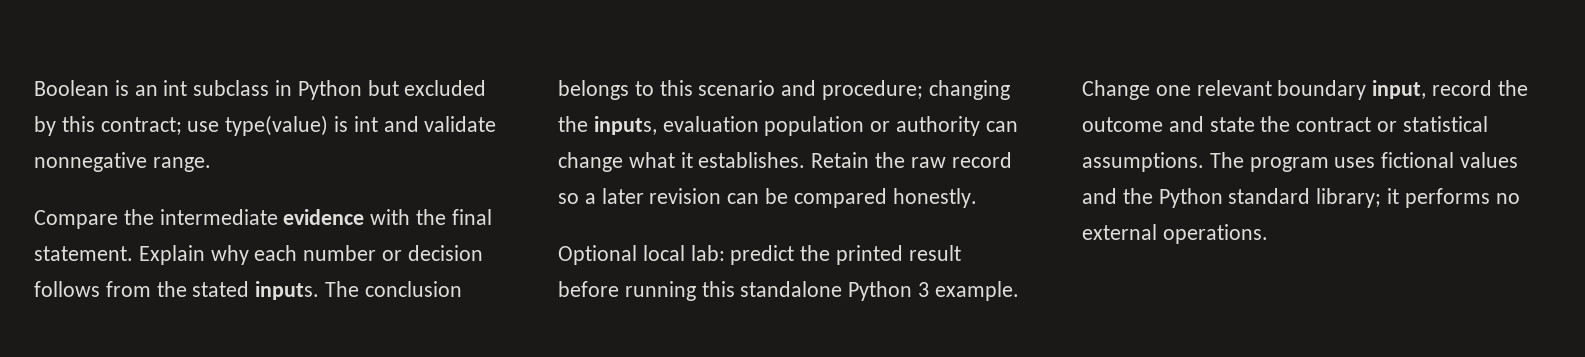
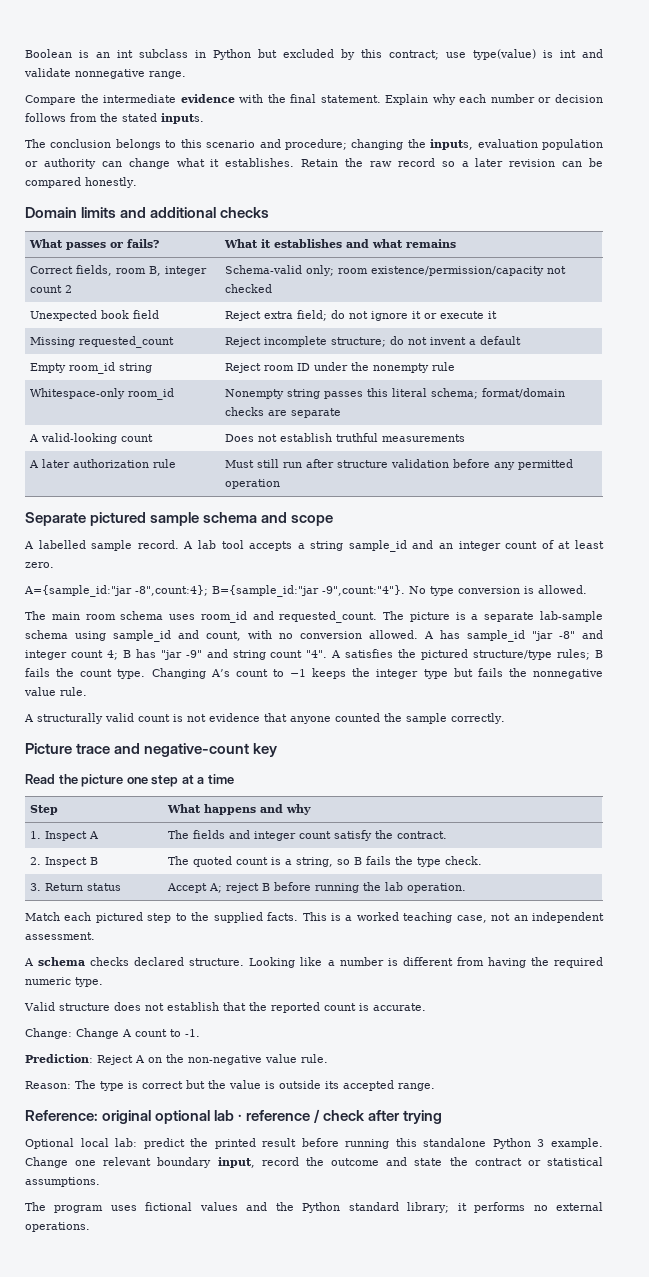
- Explain why each number or decision follows from the stated inputs. The conclusion belongs to this scenario and procedure; changing the inputs, evaluation population or authority can change what it establishes.
+ Explain why each number or decision follows from the stated inputs.
+ The conclusion belongs to this scenario and procedure; changing the inputs, evaluation population or authority can change what it establishes.
+ Domain limits and additional checks
+ What passes or fails? | What it establishes and what remains
+ Correct fields, room B, integer count 2 | Schema-valid only; room existence/permission/capacity not checked
+ Unexpected book field | Reject extra field; do not ignore it or execute it
+ Missing requested_count | Reject incomplete structure; do not invent a default
+ Empty room_id string | Reject room ID under the nonempty rule
+ Whitespace-only room_id | Nonempty string passes this literal schema; format/domain checks are separate
+ A valid-looking count | Does not establish truthful measurements
+ A later authorization rule | Must still run after structure validation before any permitted operation
+ Separate pictured sample schema and scope
+ A labelled sample record. A lab tool accepts a string sample_id and an integer count of at least zero.
+ A={sample_id:"jar -8",count:4}; B={sample_id:"jar -9",count:"4"}. No type conversion is allowed.
+ The main room schema uses room_id and requested_count. The picture is a separate lab-sample schema using sample_id and count, with no conversion allowed. A has sample_id "jar -8" and integer count 4; B has "jar -9" and string count "4". A satisfies the pictured structure/type rules; B fails the count type. Changing A’s count to −1 keeps the integer type but fails the nonnegative value rule.
+ A structurally valid count is not evidence that anyone counted the sample correctly.
+ Picture trace and negative-count key
+ Read the picture one step at a time
+ Step | What happens and why
+ 1. Inspect A | The fields and integer count satisfy the contract.
+ 2. Inspect B | The quoted count is a string, so B fails the type check.
+ 3. Return status | Accept A; reject B before running the lab operation.
+ Match each pictured step to the supplied facts. This is a worked teaching case, not an independent assessment.
+ A schema checks declared structure. Looking like a number is different from having the required numeric type.
+ Valid structure does not establish that the reported count is accurate.
+ Change: Change A count to -1.
+ Prediction: Reject A on the non-negative value rule.
+ Reason: The type is correct but the value is outside its accepted range.
+ Reference: original optional lab · reference / check after trying
- Change one relevant boundary input, record the outcome and state the contract or statistical assumptions. The program uses fictional values and the Python standard library; it performs no external operations.
+ Change one relevant boundary input, record the outcome and state the contract or statistical assumptions.
+ The program uses fictional values and the Python standard library; it performs no external operations.

